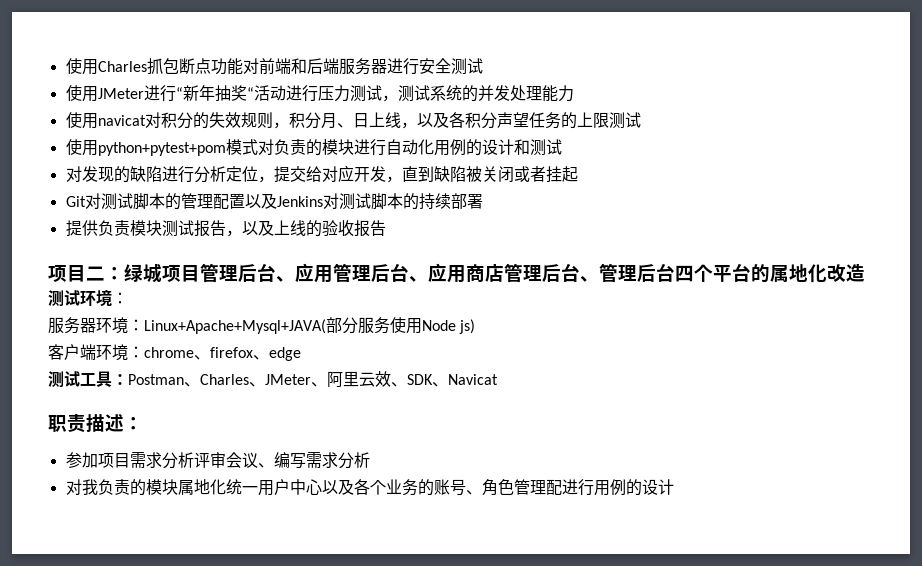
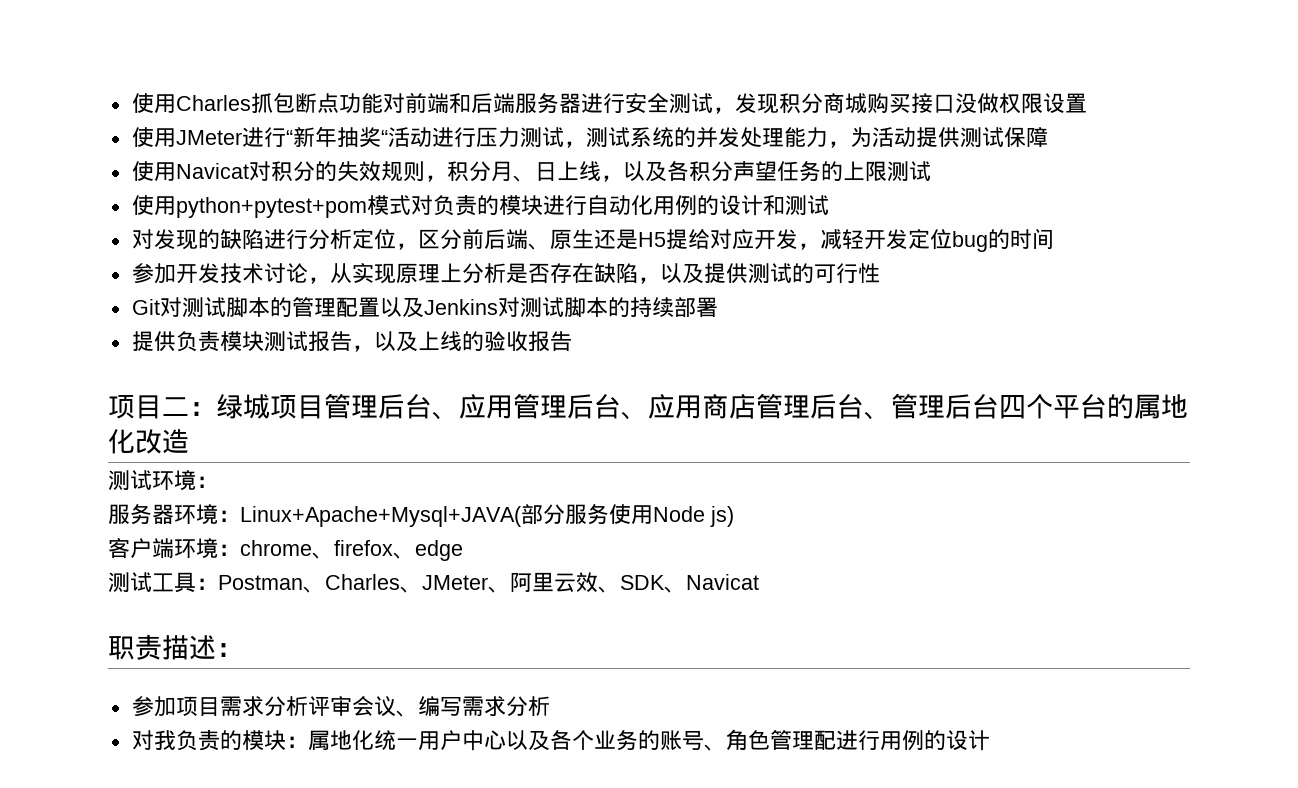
- 使用Charles抓包断点功能对前端和后端服务器进行安全测试
+ 使用Charles抓包断点功能对前端和后端服务器进行安全测试，发现积分商城购买接口没做权限设置
- 使用JMeter进行“新年抽奖“活动进行压力测试，测试系统的并发处理能力
- 使用navicat对积分的失效规则，积分月、日上线，以及各积分声望任务的上限测试
+ 使用JMeter进行“新年抽奖“活动进行压力测试，测试系统的并发处理能力，为活动提供测试保障
+ 使用Navicat对积分的失效规则，积分月、日上线，以及各积分声望任务的上限测试
- 对发现的缺陷进行分析定位，提交给对应开发，直到缺陷被关闭或者挂起
+ 对发现的缺陷进行分析定位，区分前后端、原生还是H5提给对应开发，减轻开发定位bug的时间
+ 参加开发技术讨论，从实现原理上分析是否存在缺陷，以及提供测试的可行性
- 对我负责的模块属地化统一用户中心以及各个业务的账号、角色管理配进行用例的设计
+ 对我负责的模块：属地化统一用户中心以及各个业务的账号、角色管理配进行用例的设计

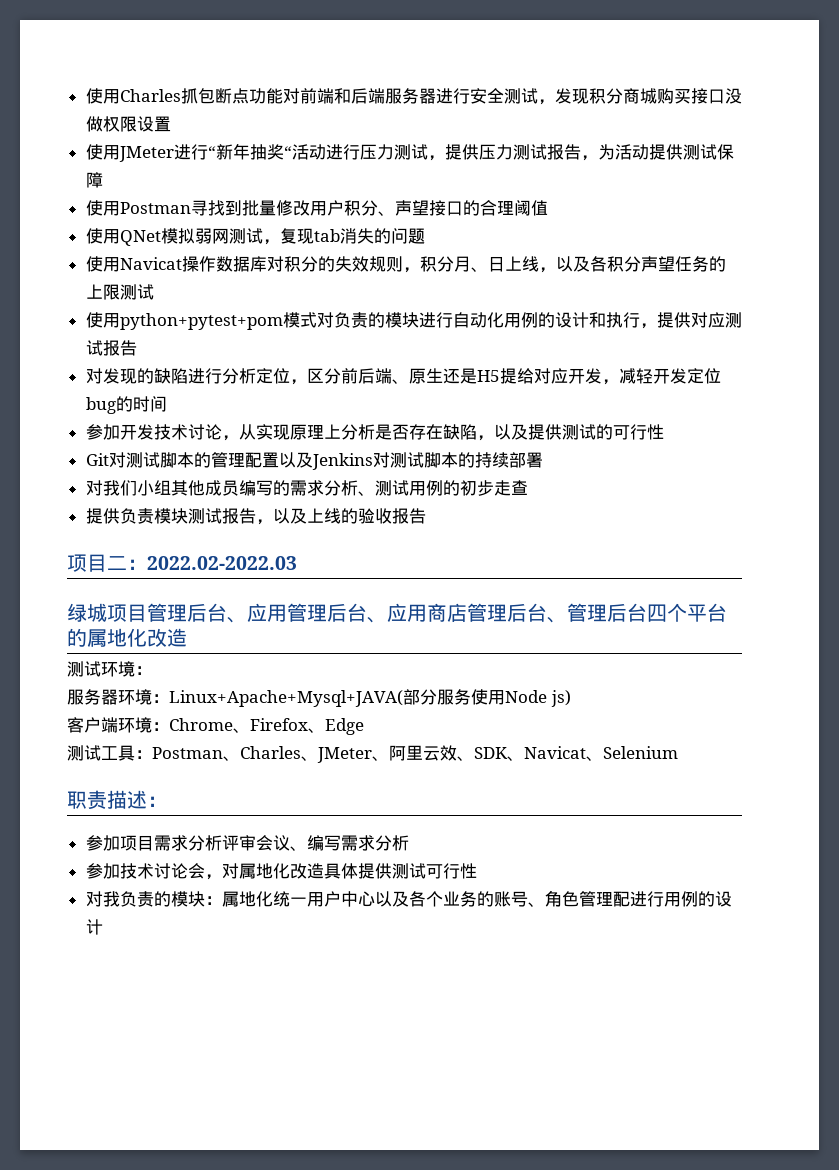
- 使用JMeter进行“新年抽奖“活动进行压力测试，测试系统的并发处理能力，为活动提供测试保障
+ 使用JMeter进行“新年抽奖“活动进行压力测试，提供压力测试报告，为活动提供测试保障
+ 使用Postman寻找到批量修改用户积分、声望接口的合理阈值
+ 使用QNet模拟弱网测试，复现tab消失的问题
- 使用Navicat对积分的失效规则，积分月、日上线，以及各积分声望任务的上限测试
+ 使用Navicat操作数据库对积分的失效规则，积分月、日上线，以及各积分声望任务的上限测试
- 使用python+pytest+pom模式对负责的模块进行自动化用例的设计和测试
+ 使用python+pytest+pom模式对负责的模块进行自动化用例的设计和执行，提供对应测试报告
+ 对我们小组其他成员编写的需求分析、测试用例的初步走查
- 项目二：绿城项目管理后台、应用管理后台、应用商店管理后台、管理后台四个平台的属地化改造
+ 项目二：2022.02-2022.03
+ 绿城项目管理后台、应用管理后台、应用商店管理后台、管理后台四个平台的属地化改造
- 客户端环境：chrome、firefox、edge
+ 客户端环境：Chrome、Firefox、Edge
- 测试工具：Postman、Charles、JMeter、阿里云效、SDK、Navicat
+ 测试工具：Postman、Charles、JMeter、阿里云效、SDK、Navicat、Selenium
+ 参加技术讨论会，对属地化改造具体提供测试可行性

